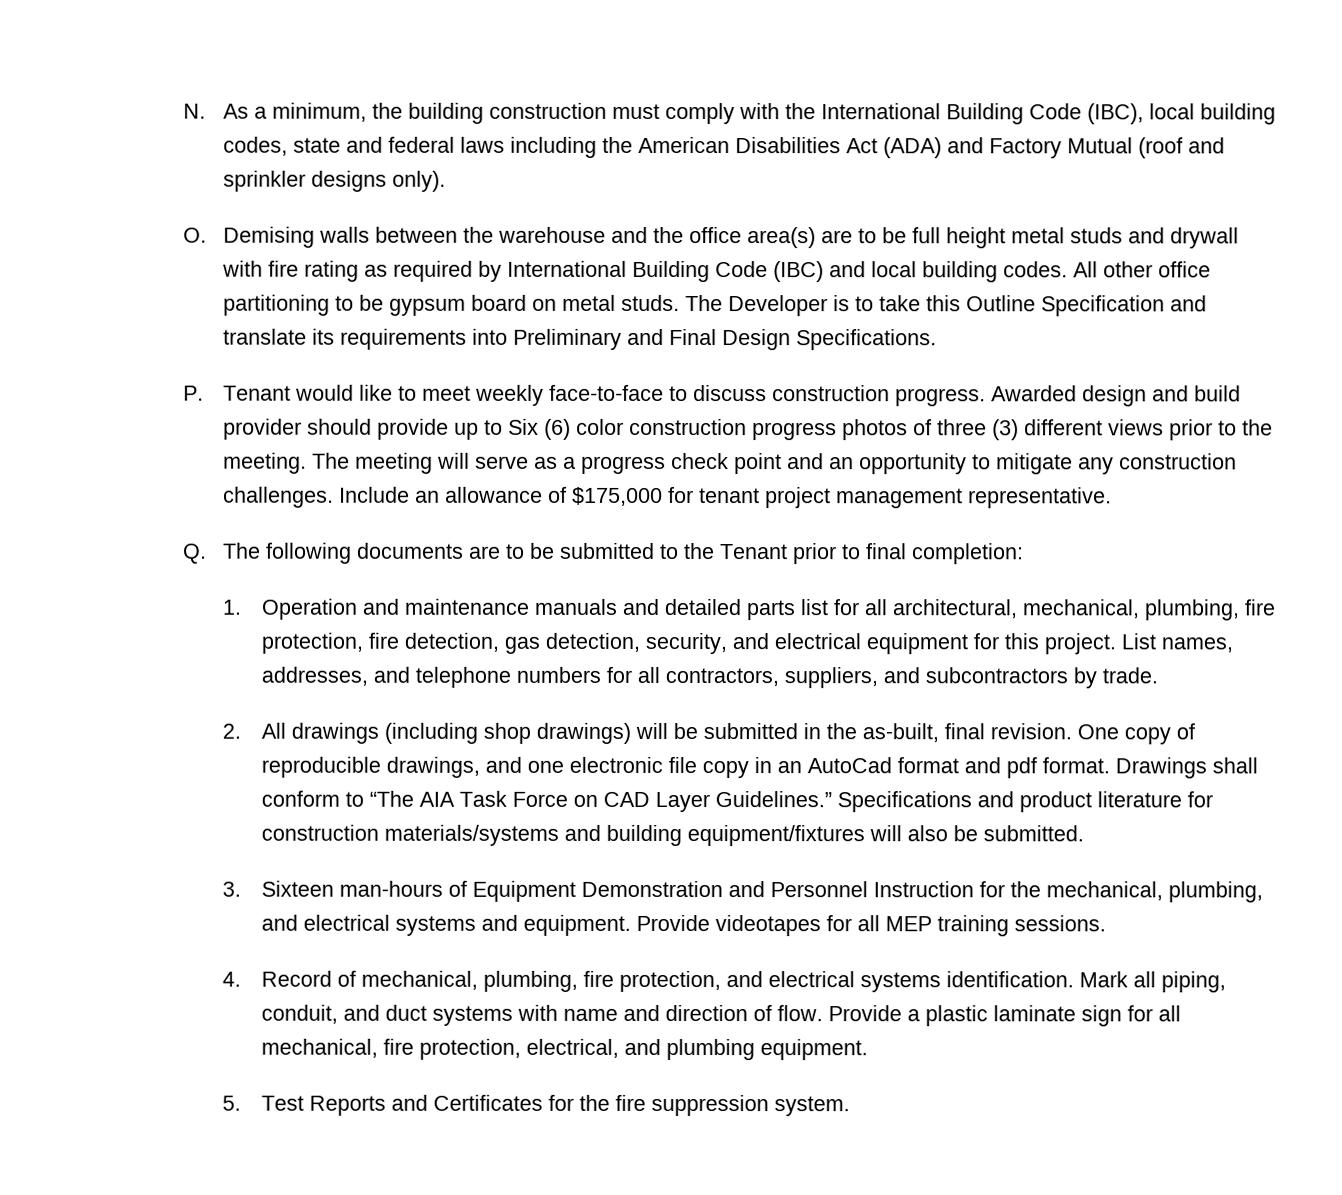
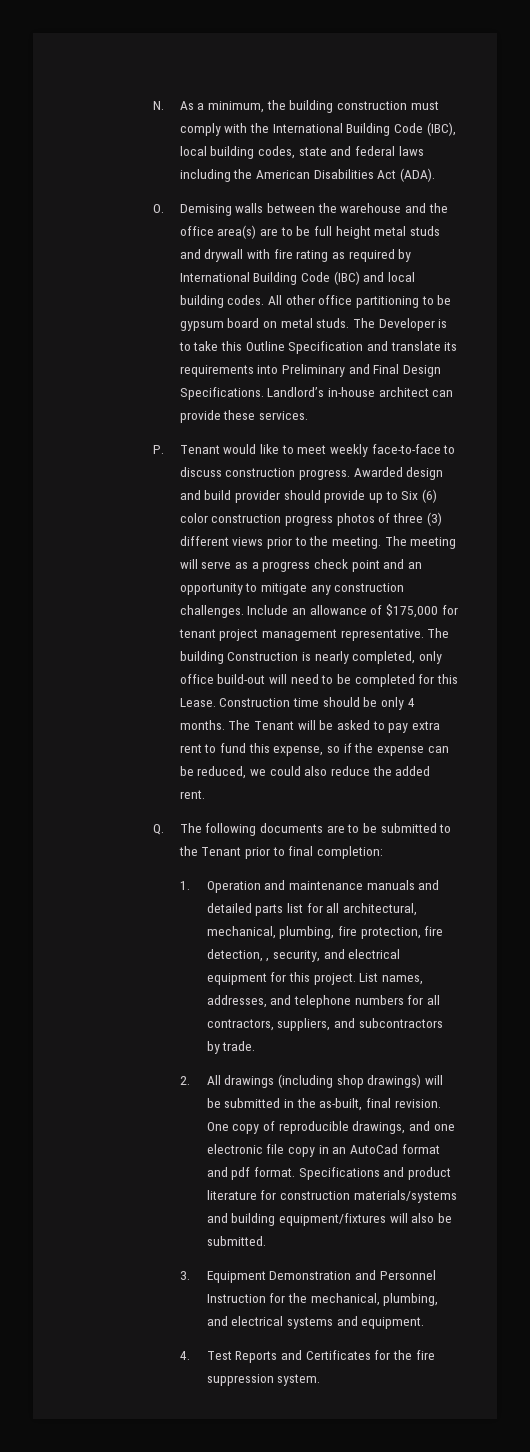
- N. As a minimum, the building construction must comply with the International Building Code (IBC), local building codes, state and federal laws including the American Disabilities Act (ADA) and Factory Mutual (roof and sprinkler designs only).
+ N. As a minimum, the building construction must comply with the International Building Code (IBC), local building codes, state and federal laws including the American Disabilities Act (ADA).
+ Landlord’s in-house architect can provide these services.
+ The building Construction is nearly completed, only office build-out will need to be completed for this Lease. Construction time should be only 4 months. The Tenant will be asked to pay extra rent to fund this expense, so if the expense can be reduced, we could also reduce the added rent.
- 1. Operation and maintenance manuals and detailed parts list for all architectural, mechanical, plumbing, fire protection, fire detection, gas detection, security, and electrical equipment for this project.
+ 1. Operation and maintenance manuals and detailed parts list for all architectural, mechanical, plumbing, fire protection, fire detection, , security, and electrical equipment for this project.
- Drawings shall conform to “The AIA Task Force on CAD Layer Guidelines.”
- 3. Sixteen man-hours of Equipment Demonstration and Personnel Instruction for the mechanical, plumbing, and electrical systems and equipment. Provide videotapes for all MEP training sessions.
- 4. Record of mechanical, plumbing, fire protection, and electrical systems identification. Mark all piping, conduit, and duct systems with name and direction of flow. Provide a plastic laminate sign for all mechanical, fire protection, electrical, and plumbing equipment.
- 5. Test Reports and Certificates for the fire suppression system.
+ 3. Equipment Demonstration and Personnel Instruction for the mechanical, plumbing, and electrical systems and equipment.
+ 4. Test Reports and Certificates for the fire suppression system.

